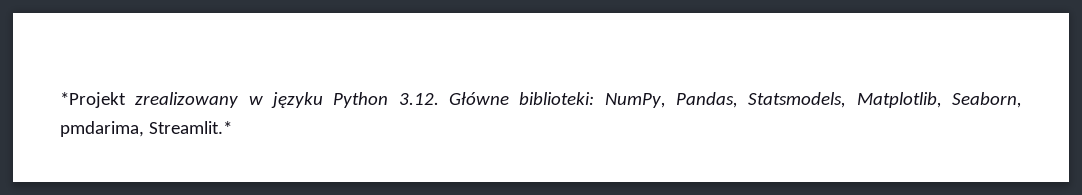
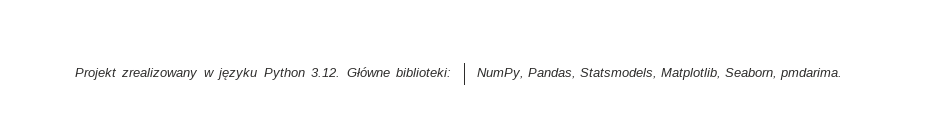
- *Projekt zrealizowany w języku Python 3.12. Główne biblioteki: NumPy, Pandas, Statsmodels, Matplotlib, Seaborn, pmdarima, Streamlit.*
+ Projekt zrealizowany w języku Python 3.12. Główne biblioteki: NumPy, Pandas, Statsmodels, Matplotlib, Seaborn, pmdarima.

